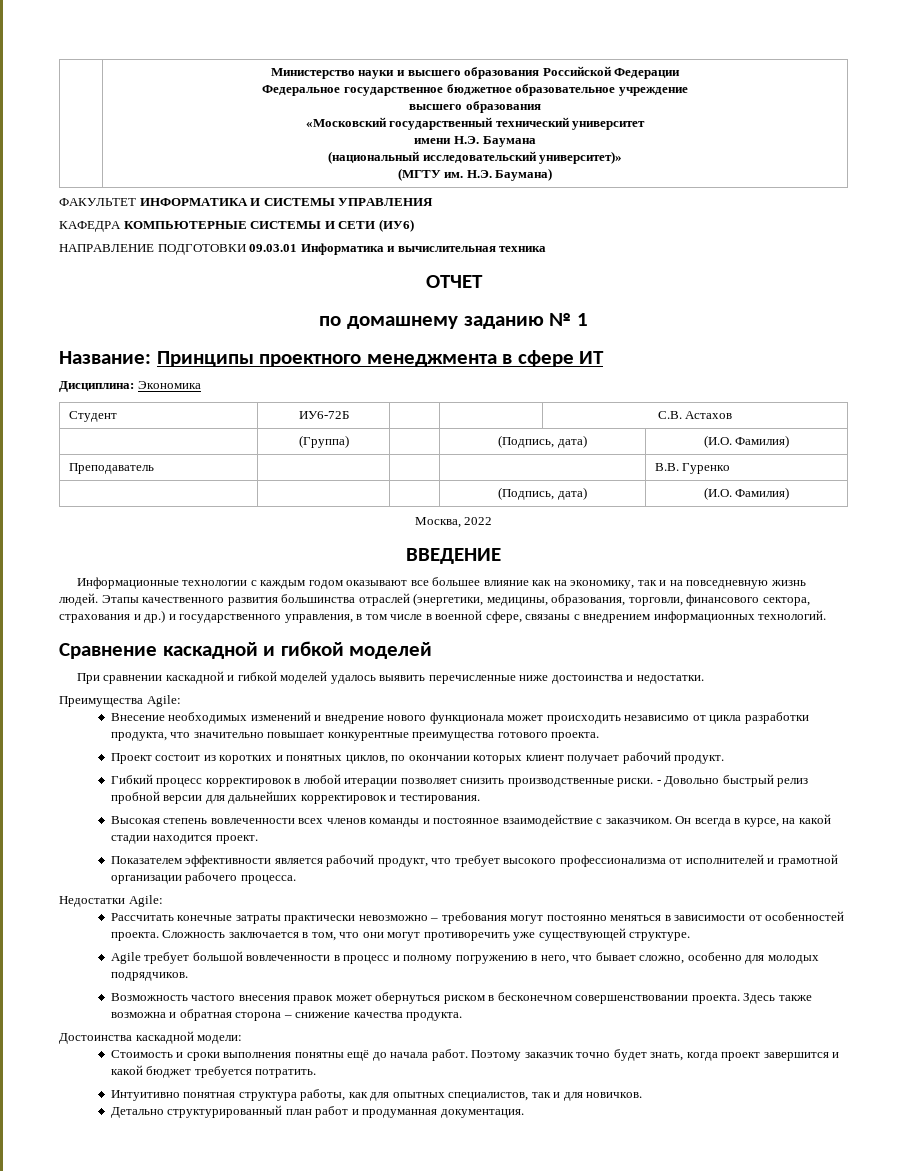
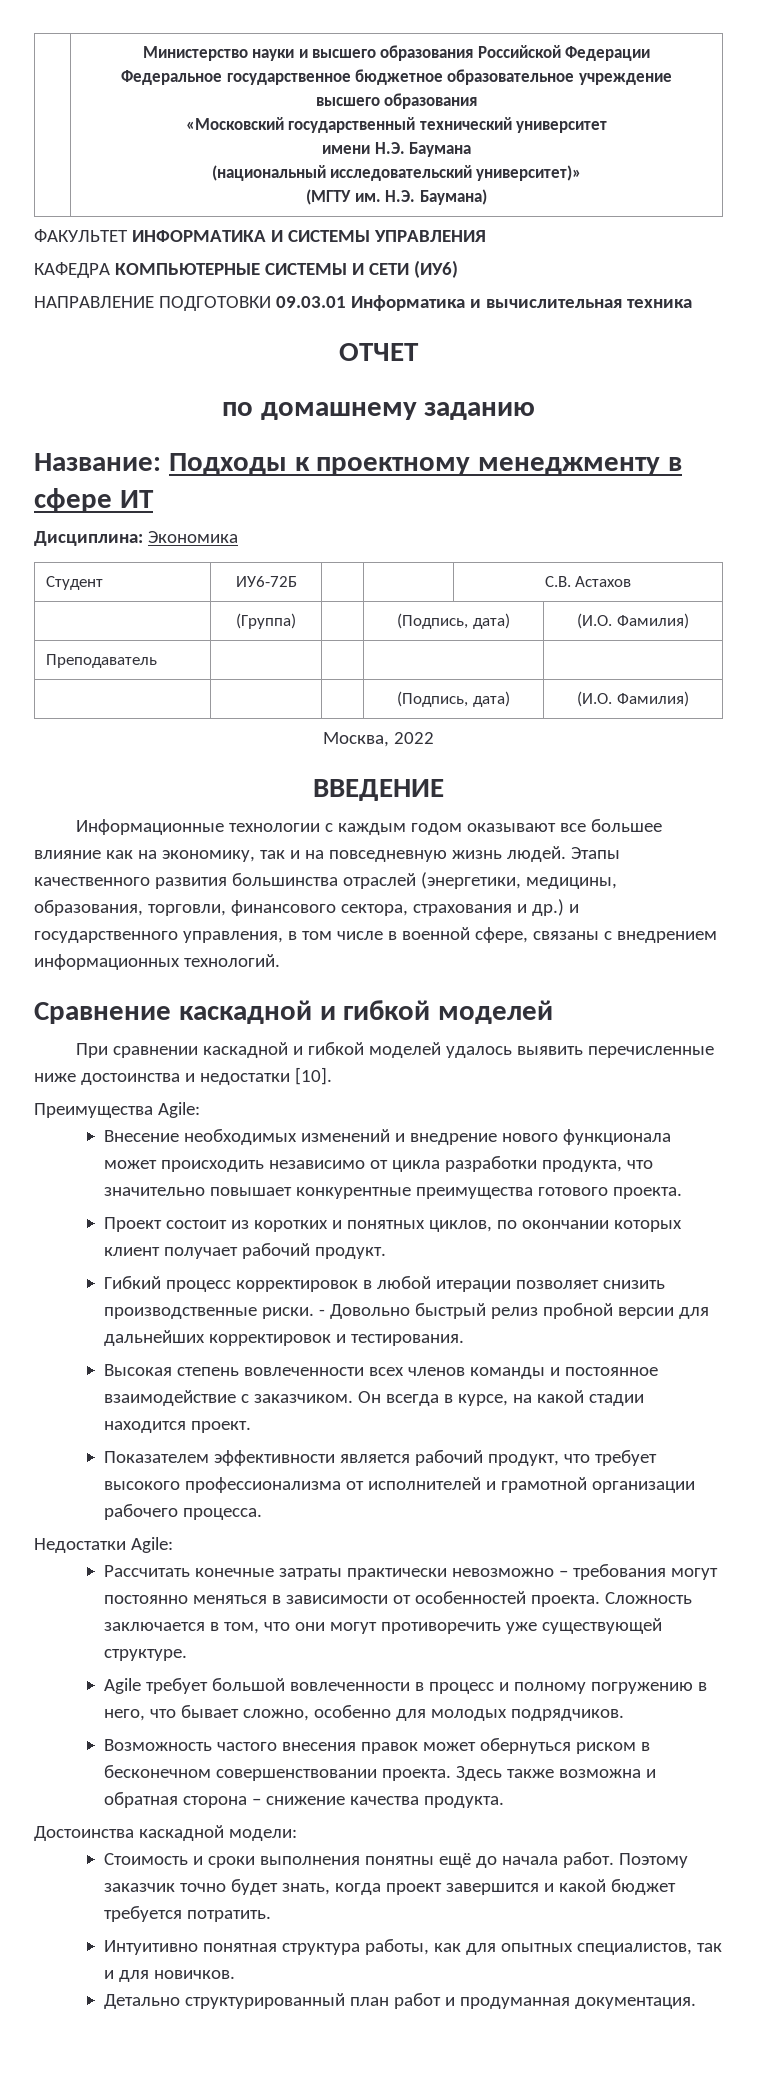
- по домашнему заданию № 1
+ по домашнему заданию
- Название: Принципы проектного менеджмента в сфере ИТ
+ Название: Подходы к проектному менеджменту в сфере ИТ
- Преподаватель | | | | В.В. Гуренко
+ Преподаватель | | | |
- При сравнении каскадной и гибкой моделей удалось выявить перечисленные ниже достоинства и недостатки.
+ При сравнении каскадной и гибкой моделей удалось выявить перечисленные ниже достоинства и недостатки [10].

